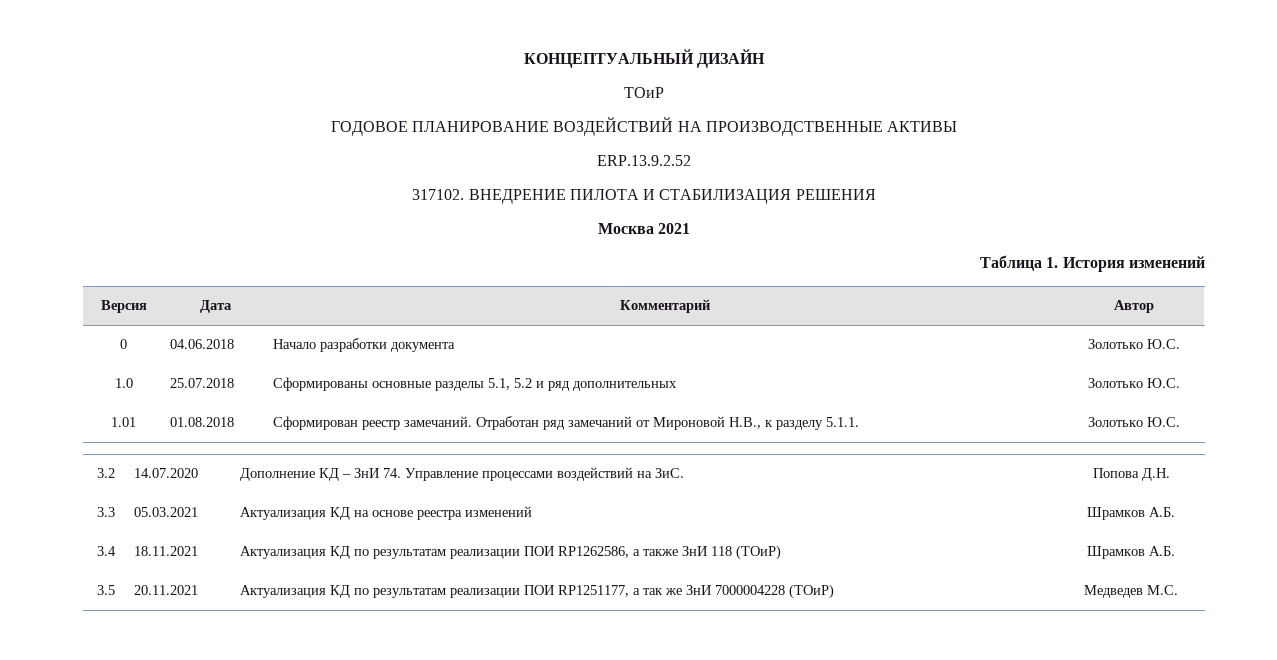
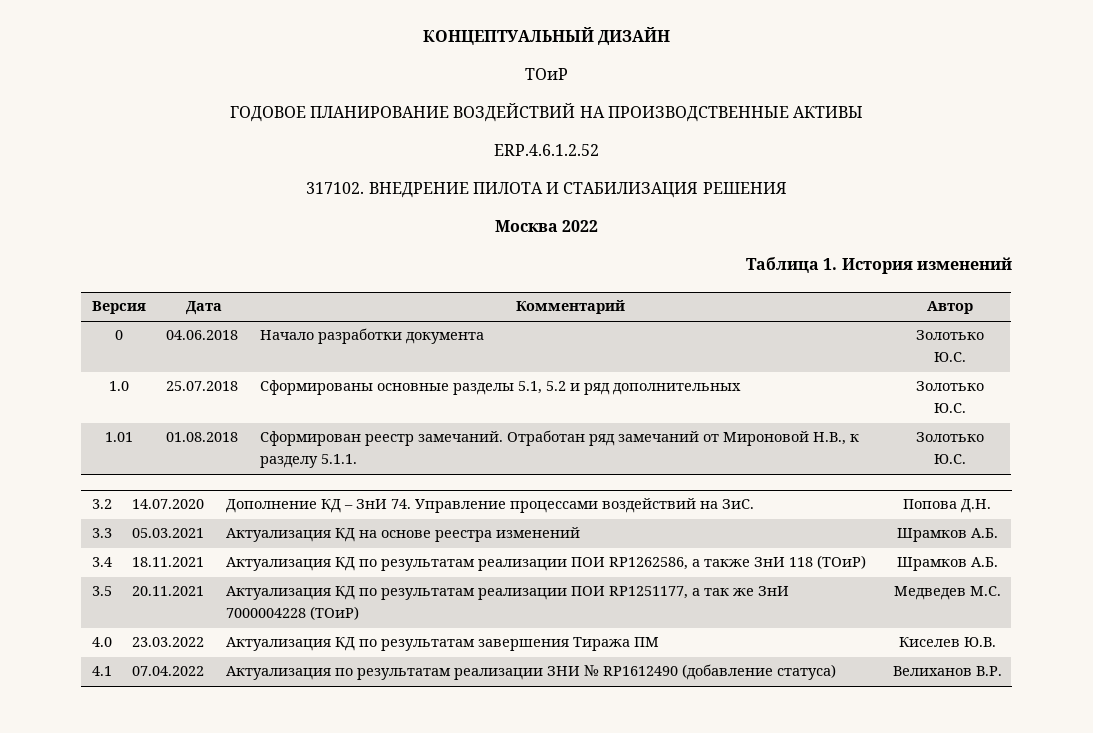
- ERP.13.9.2.52
+ ERP.4.6.1.2.52
- Москва 2021
+ Москва 2022
+ 4.0 | 23.03.2022 | Актуализация КД по результатам завершения Тиража ПМ | Киселев Ю.В.
+ 4.1 | 07.04.2022 | Актуализация по результатам реализации ЗНИ № RP1612490 (добавление статуса) | Велиханов В.Р.

